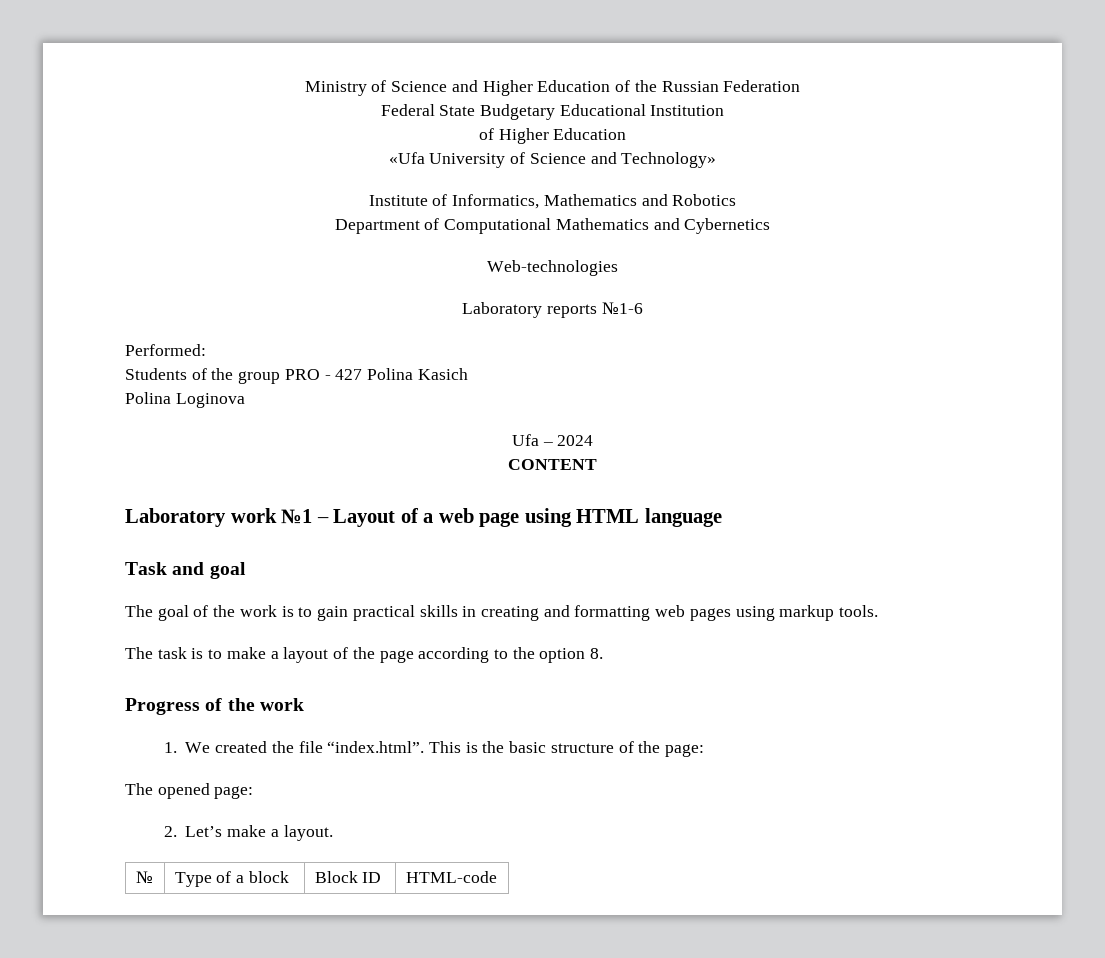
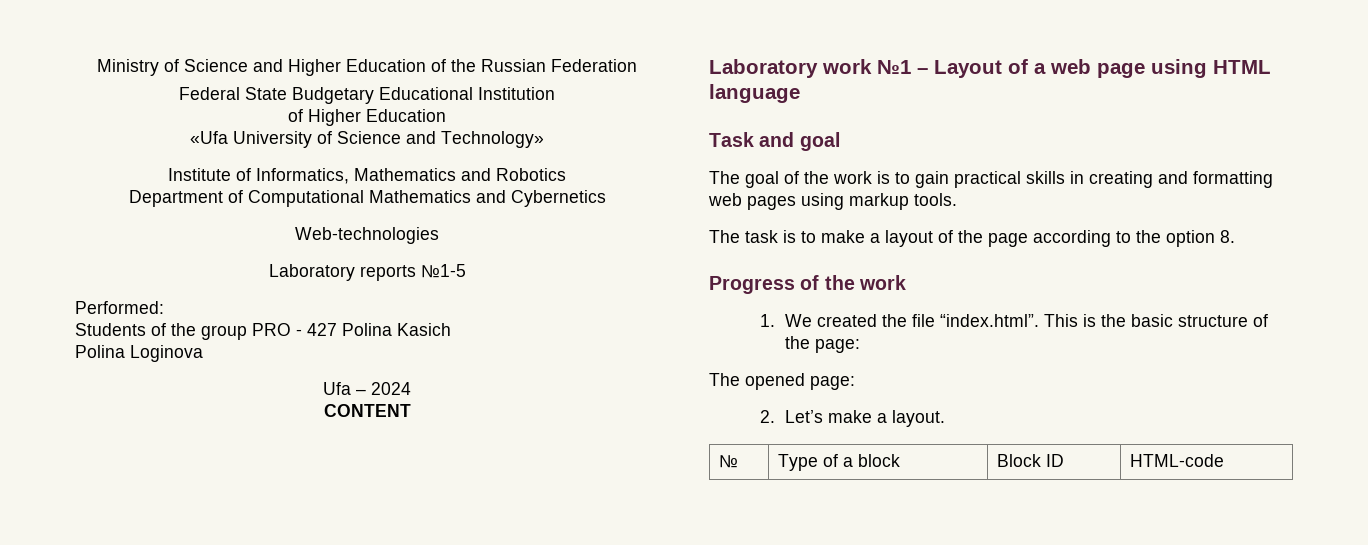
- Laboratory reports №1-6
+ Laboratory reports №1-5

